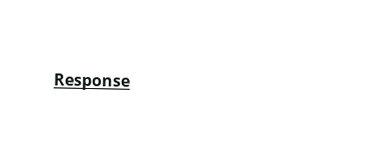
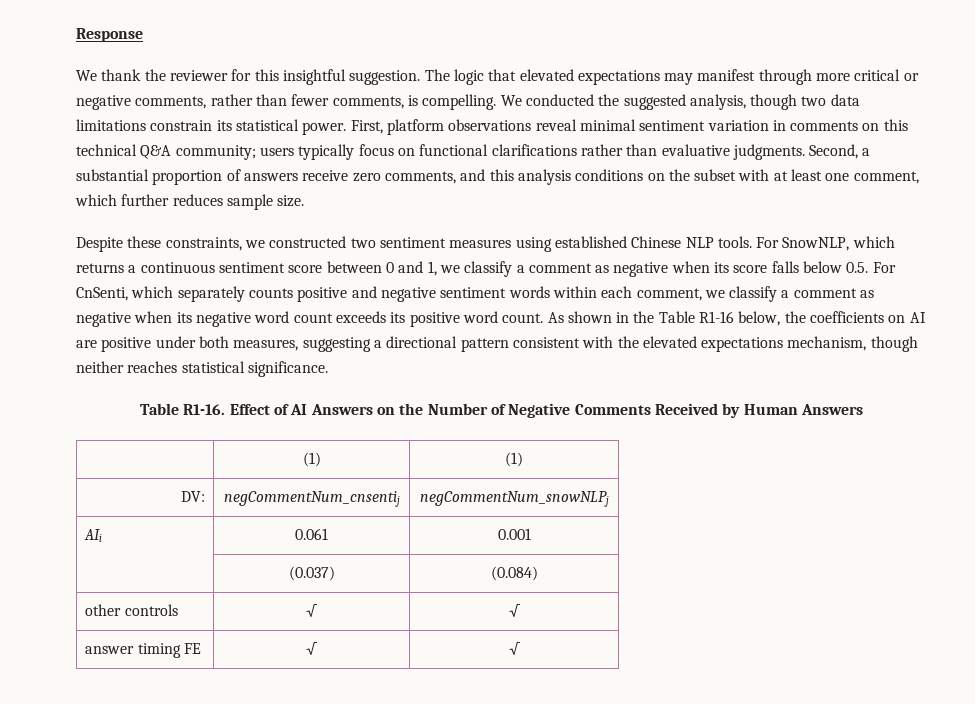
+ We thank the reviewer for this insightful suggestion. The logic that elevated expectations may manifest through more critical or negative comments, rather than fewer comments, is compelling. We conducted the suggested analysis, though two data limitations constrain its statistical power. First, platform observations reveal minimal sentiment variation in comments on this technical Q&A community; users typically focus on functional clarifications rather than evaluative judgments. Second, a substantial proportion of answers receive zero comments, and this analysis conditions on the subset with at least one comment, which further reduces sample size.
+ Despite these constraints, we constructed two sentiment measures using established Chinese NLP tools. For SnowNLP, which returns a continuous sentiment score between 0 and 1, we classify a comment as negative when its score falls below 0.5. For CnSenti, which separately counts positive and negative sentiment words within each comment, we classify a comment as negative when its negative word count exceeds its positive word count. As shown in the Table R1-16 below, the coefficients on AI are positive under both measures, suggesting a directional pattern consistent with the elevated expectations mechanism, though neither reaches statistical significance.
+ Table R1-16. Effect of AI Answers on the Number of Negative Comments Received by Human Answers
+ | (1) | (1)
+ DV: | negCommentNum_cnsentij | negCommentNum_snowNLPj
+ AIi | 0.061 | 0.001
+ | (0.037) | (0.084)
+ other controls | √ | √
+ answer timing FE | √ | √

